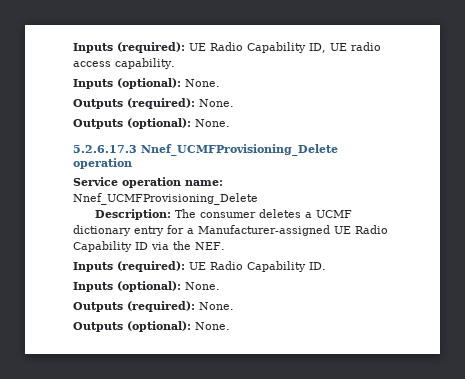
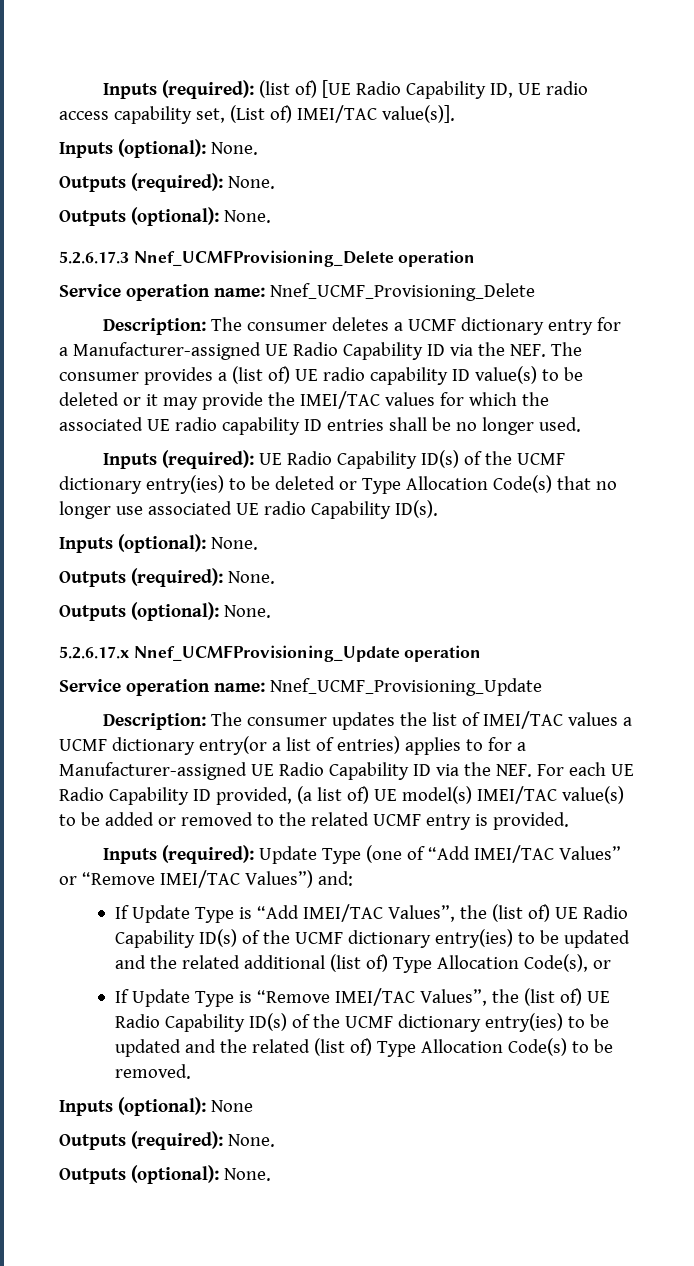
- Inputs (required): UE Radio Capability ID, UE radio access capability.
+ Inputs (required): (list of) [UE Radio Capability ID, UE radio access capability set, (List of) IMEI/TAC value(s)].
- Service operation name: Nnef_UCMFProvisioning_Delete
+ Service operation name: Nnef_UCMF_Provisioning_Delete
- Description: The consumer deletes a UCMF dictionary entry for a Manufacturer-assigned UE Radio Capability ID via the NEF.
- Inputs (required): UE Radio Capability ID.
+ Description: The consumer deletes a UCMF dictionary entry for a Manufacturer-assigned UE Radio Capability ID via the NEF. The consumer provides a (list of) UE radio capability ID value(s) to be deleted or it may provide the IMEI/TAC values for which the associated UE radio capability ID entries shall be no longer used.
+ Inputs (required): UE Radio Capability ID(s) of the UCMF dictionary entry(ies) to be deleted or Type Allocation Code(s) that no longer use associated UE radio Capability ID(s).
  Inputs (optional): None.
+ Outputs (required): None.
+ Outputs (optional): None.
+ 5.2.6.17.x Nnef_UCMFProvisioning_Update operation
+ Service operation name: Nnef_UCMF_Provisioning_Update
+ Description: The consumer updates the list of IMEI/TAC values a UCMF dictionary entry(or a list of entries) applies to for a Manufacturer-assigned UE Radio Capability ID via the NEF. For each UE Radio Capability ID provided, (a list of) UE model(s) IMEI/TAC value(s) to be added or removed to the related UCMF entry is provided.
+ Inputs (required): Update Type (one of “Add IMEI/TAC Values” or “Remove IMEI/TAC Values”) and:
+ If Update Type is “Add IMEI/TAC Values”, the (list of) UE Radio Capability ID(s) of the UCMF dictionary entry(ies) to be updated and the related additional (list of) Type Allocation Code(s), or
+ If Update Type is “Remove IMEI/TAC Values”, the (list of) UE Radio Capability ID(s) of the UCMF dictionary entry(ies) to be updated and the related (list of) Type Allocation Code(s) to be removed.
+ Inputs (optional): None

